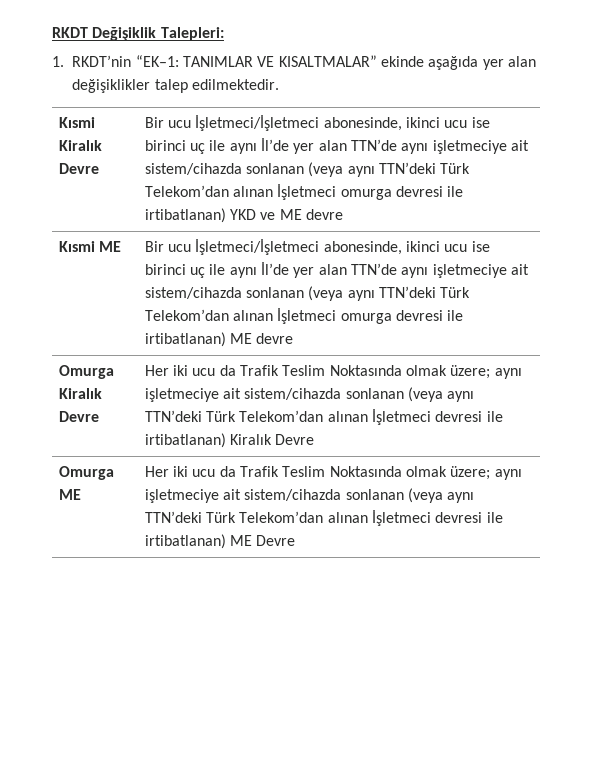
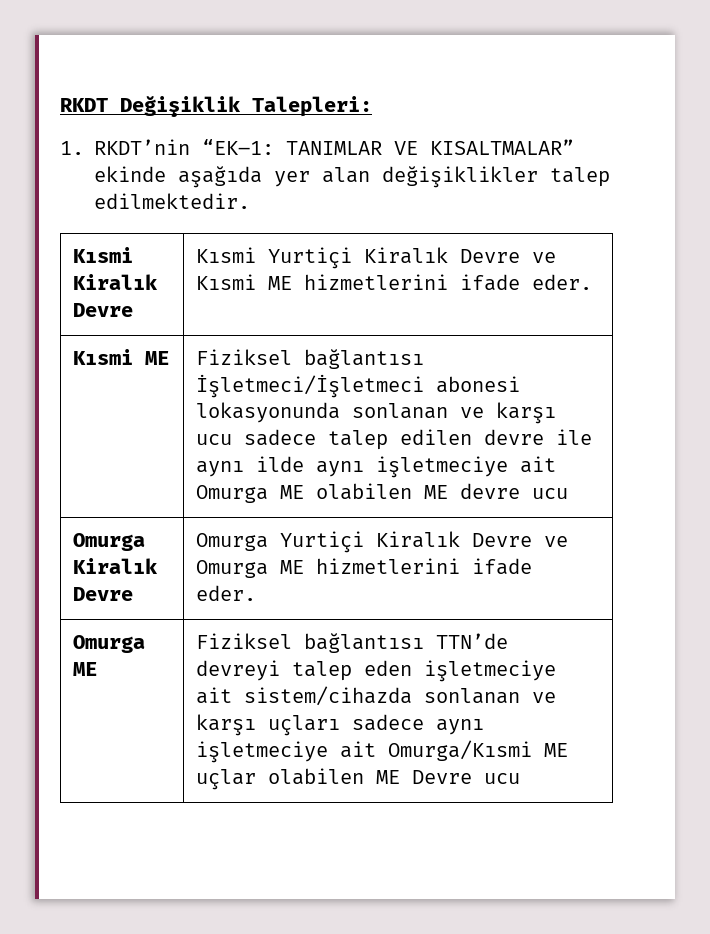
- Kısmi Kiralık Devre | Bir ucu İşletmeci/İşletmeci abonesinde, ikinci ucu ise birinci uç ile aynı İl’de yer alan TTN’de aynı işletmeciye ait sistem/cihazda sonlanan (veya aynı TTN’deki Türk Telekom’dan alınan İşletmeci omurga devresi ile irtibatlanan) YKD ve ME devre
- Kısmi ME | Bir ucu İşletmeci/İşletmeci abonesinde, ikinci ucu ise birinci uç ile aynı İl’de yer alan TTN’de aynı işletmeciye ait sistem/cihazda sonlanan (veya aynı TTN’deki Türk Telekom’dan alınan İşletmeci omurga devresi ile irtibatlanan) ME devre
+ Kısmi Kiralık Devre | Kısmi Yurtiçi Kiralık Devre ve Kısmi ME hizmetlerini ifade eder.
+ Kısmi ME | Fiziksel bağlantısı İşletmeci/İşletmeci abonesi lokasyonunda sonlanan ve karşı ucu sadece talep edilen devre ile aynı ilde aynı işletmeciye ait Omurga ME olabilen ME devre ucu
- Omurga Kiralık Devre | Her iki ucu da Trafik Teslim Noktasında olmak üzere; aynı işletmeciye ait sistem/cihazda sonlanan (veya aynı TTN’deki Türk Telekom’dan alınan İşletmeci devresi ile irtibatlanan) Kiralık Devre
- Omurga ME | Her iki ucu da Trafik Teslim Noktasında olmak üzere; aynı işletmeciye ait sistem/cihazda sonlanan (veya aynı TTN’deki Türk Telekom’dan alınan İşletmeci devresi ile irtibatlanan) ME Devre
+ Omurga Kiralık Devre | Omurga Yurtiçi Kiralık Devre ve Omurga ME hizmetlerini ifade eder.
+ Omurga ME | Fiziksel bağlantısı TTN’de devreyi talep eden işletmeciye ait sistem/cihazda sonlanan ve karşı uçları sadece aynı işletmeciye ait Omurga/Kısmi ME uçlar olabilen ME Devre ucu

